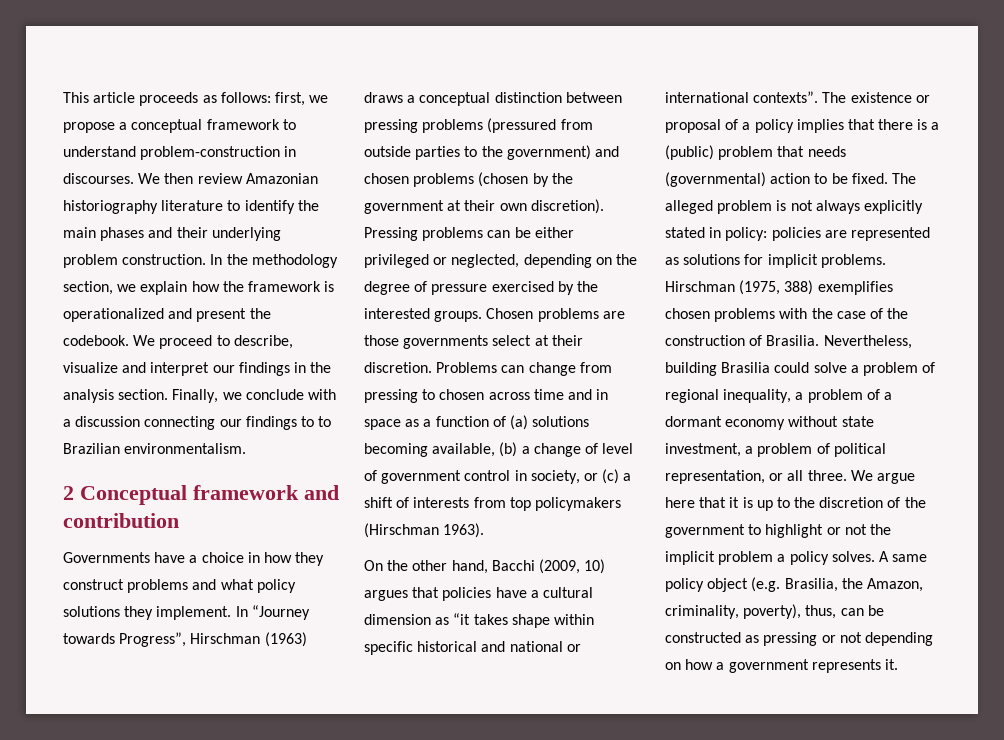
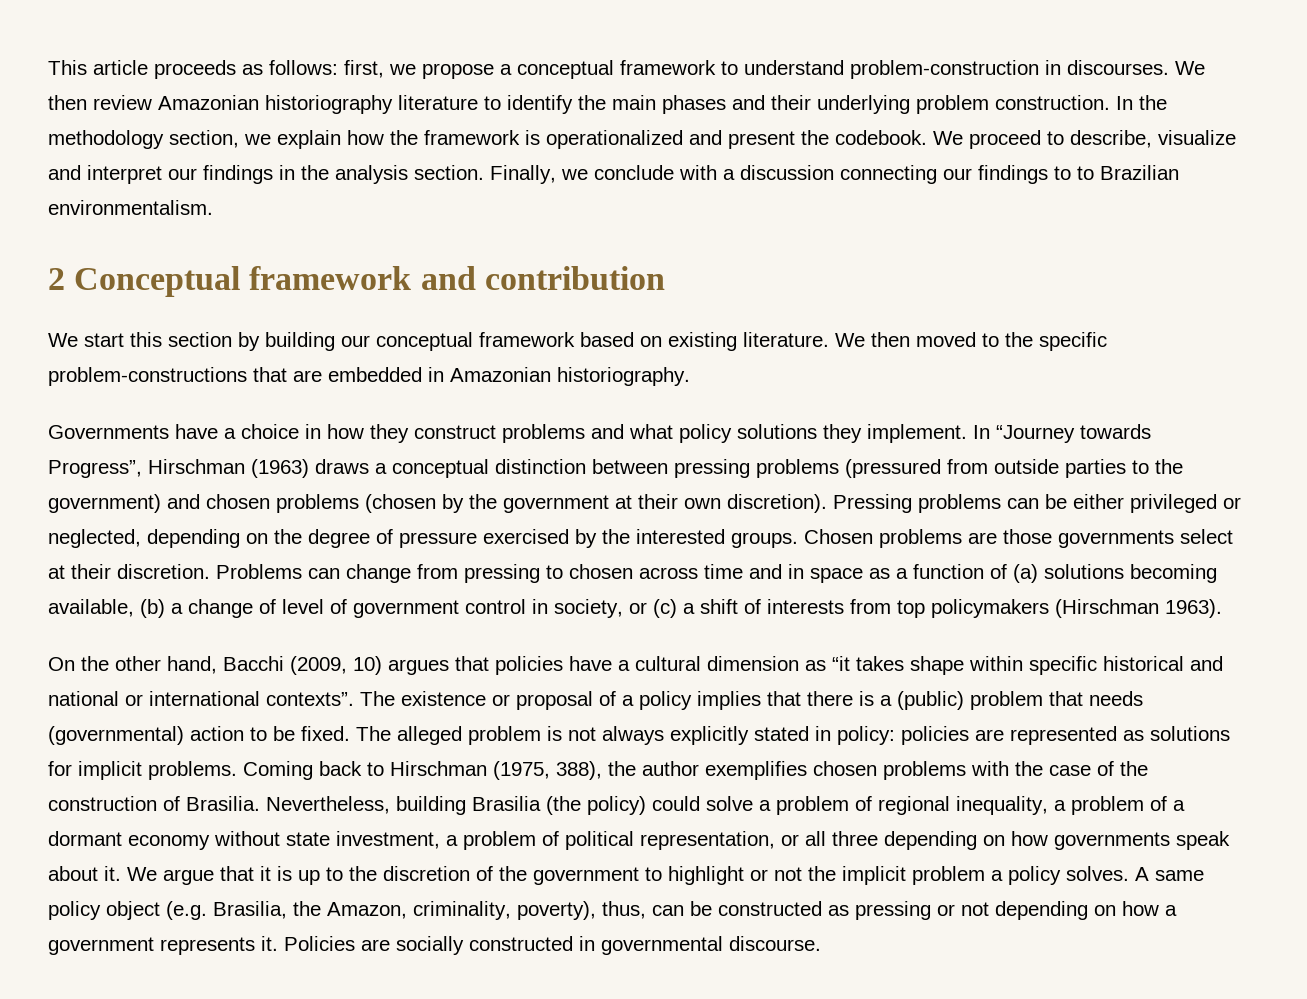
+ We start this section by building our conceptual framework based on existing literature. We then moved to the specific problem-constructions that are embedded in Amazonian historiography.
- Hirschman (1975, 388) exemplifies chosen problems with the case of the construction of Brasilia.
+ Coming back to Hirschman (1975, 388), the author exemplifies chosen problems with the case of the construction of Brasilia.
- Nevertheless, building Brasilia could solve a problem of regional inequality, a problem of a dormant economy without state investment, a problem of political representation, or all three.
+ Nevertheless, building Brasilia (the policy) could solve a problem of regional inequality, a problem of a dormant economy without state investment, a problem of political representation, or all three depending on how governments speak about it.
- We argue here that it is up to the discretion of the government to highlight or not the implicit problem a policy solves.
+ We argue that it is up to the discretion of the government to highlight or not the implicit problem a policy solves.
+ Policies are socially constructed in governmental discourse.

